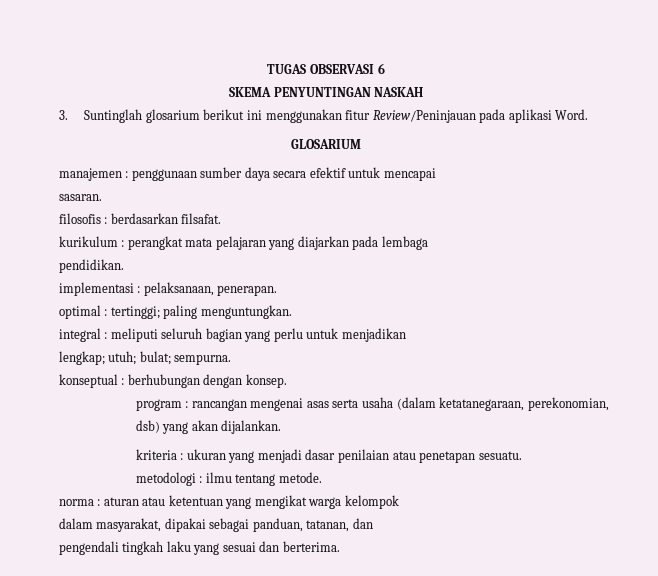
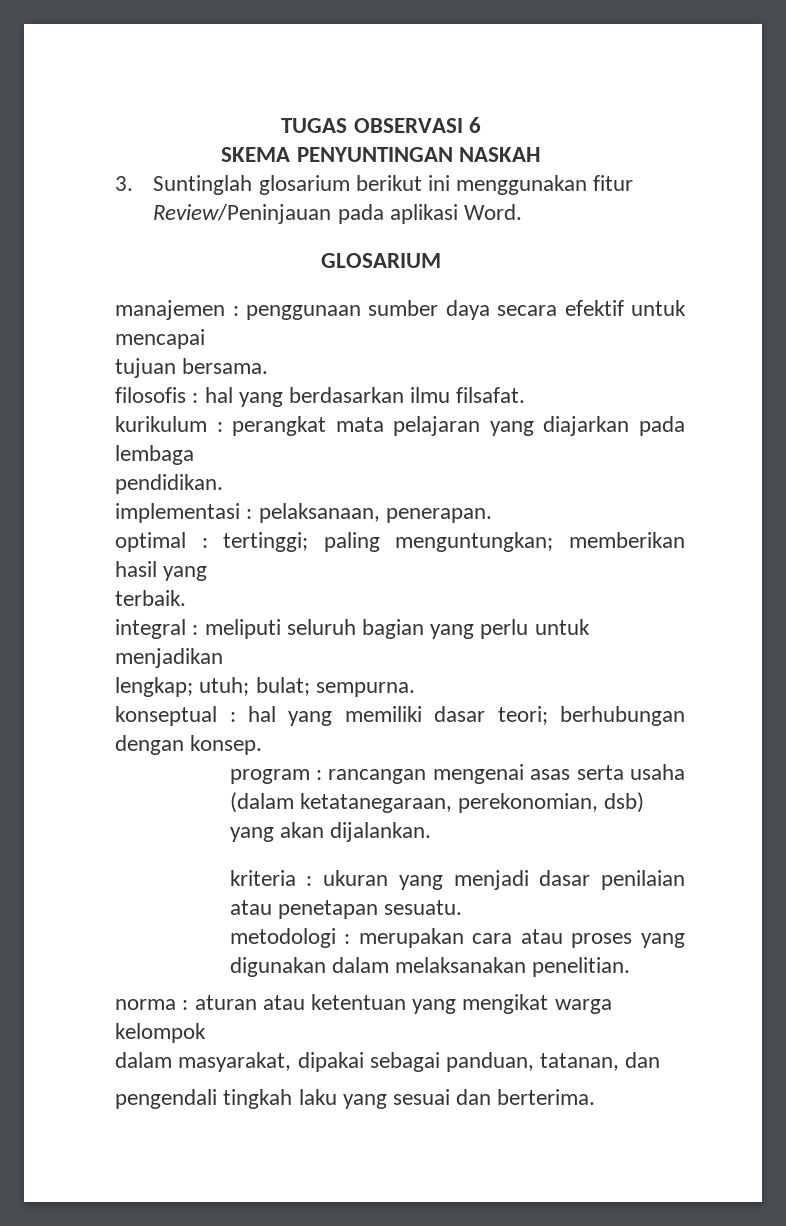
- sasaran.
+ tujuan bersama.
- filosofis : berdasarkan filsafat.
+ filosofis : hal yang berdasarkan ilmu filsafat.
- optimal : tertinggi; paling menguntungkan.
+ optimal : tertinggi; paling menguntungkan; memberikan hasil yang
+ terbaik.
- konseptual : berhubungan dengan konsep.
+ konseptual : hal yang memiliki dasar teori; berhubungan dengan konsep.
- metodologi : ilmu tentang metode.
+ metodologi : merupakan cara atau proses yang digunakan dalam melaksanakan penelitian.

